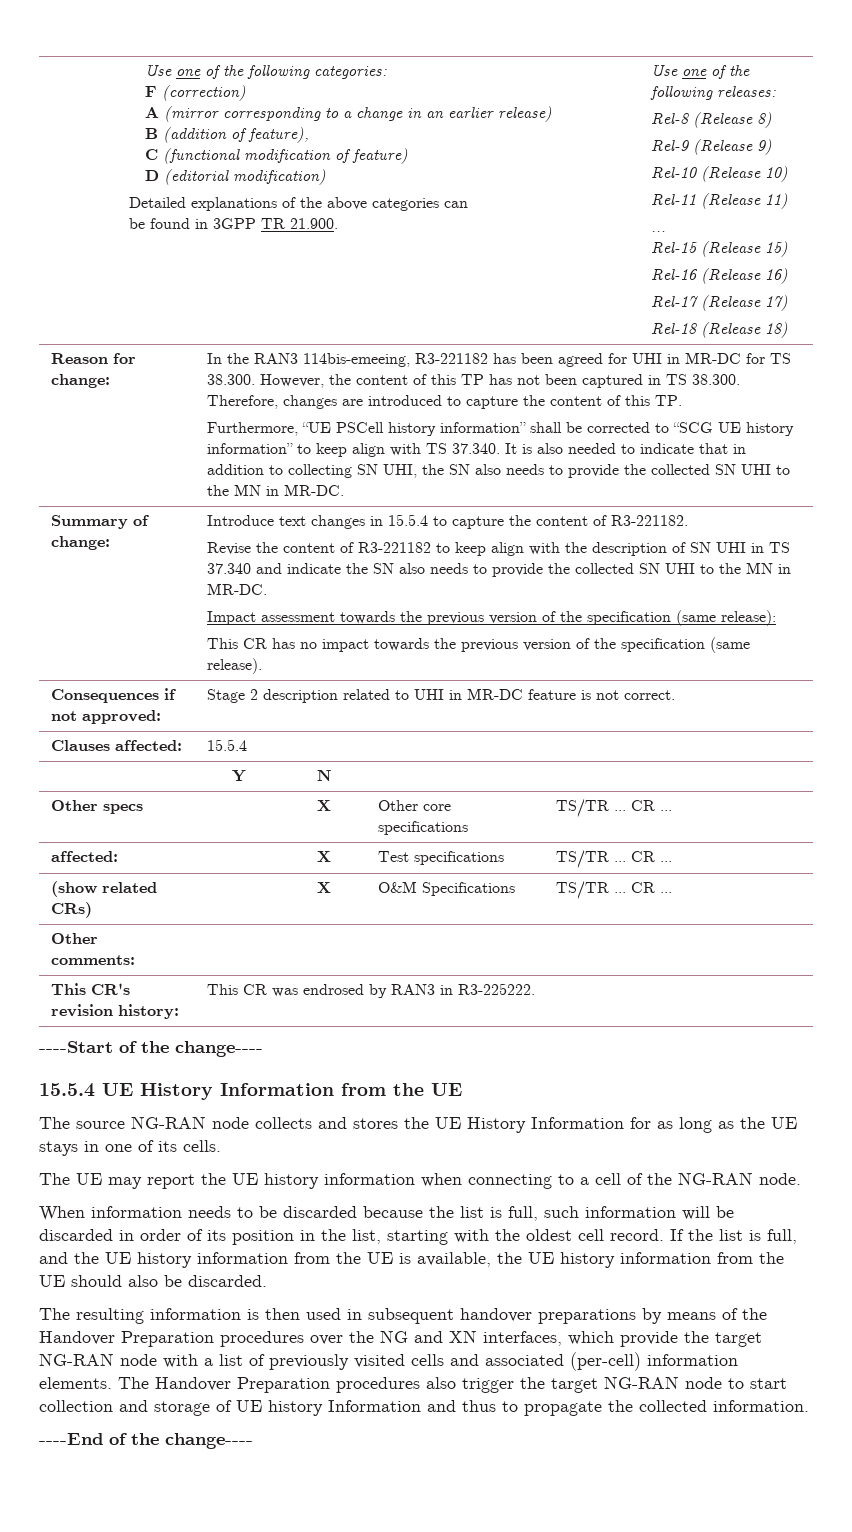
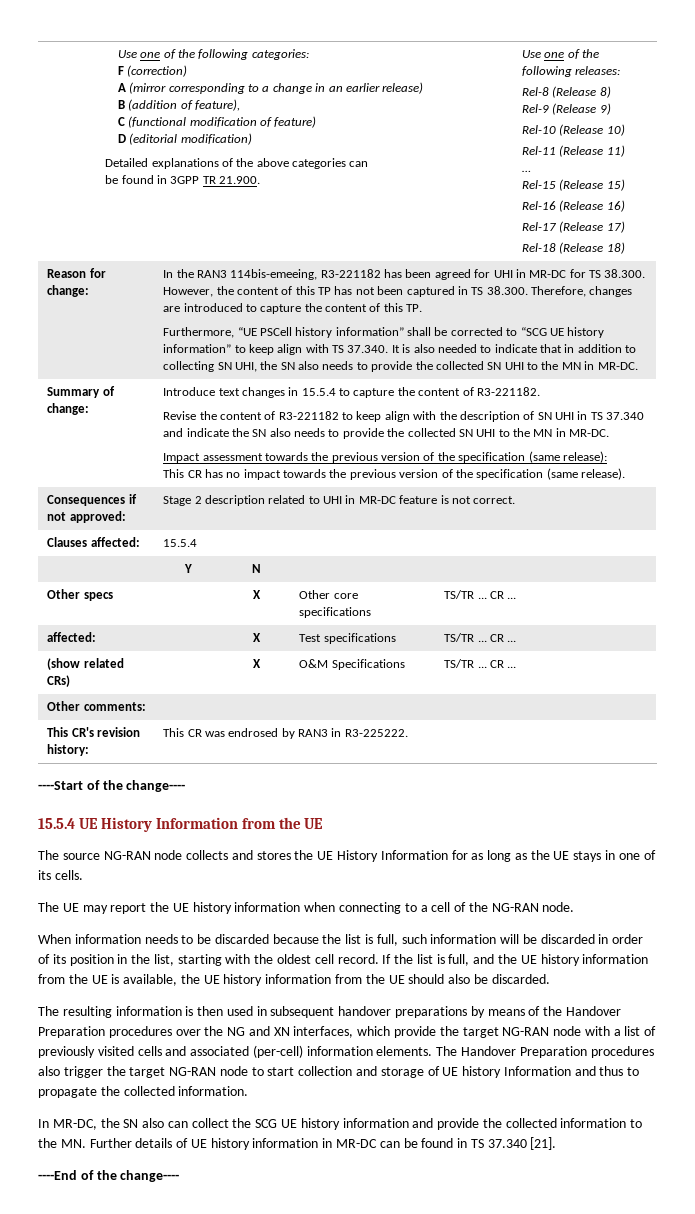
+ In MR-DC, the SN also can collect the SCG UE history information and provide the collected information to the MN. Further details of UE history information in MR-DC can be found in TS 37.340 [21].

